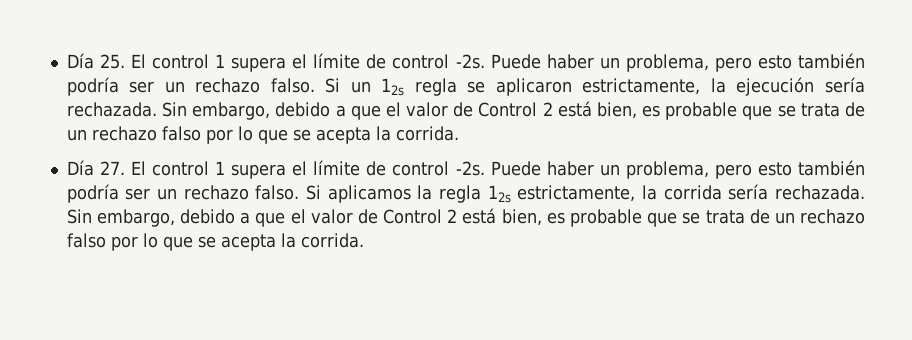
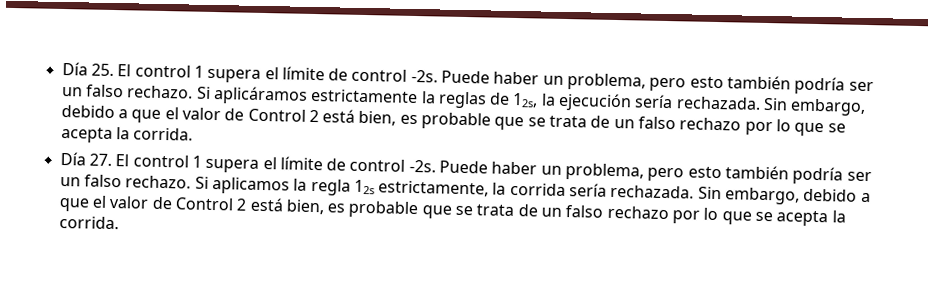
- Puede haber un problema, pero esto también podría ser un rechazo falso. Si un 12s regla se aplicaron estrictamente, la ejecución sería rechazada. Sin embargo, debido a que el valor de Control 2 está bien, es probable que se trata de un rechazo falso por lo que se acepta la corrida.
+ Puede haber un problema, pero esto también podría ser un falso rechazo. Si aplicáramos estrictamente la reglas de 12s, la ejecución sería rechazada. Sin embargo, debido a que el valor de Control 2 está bien, es probable que se trata de un falso rechazo por lo que se acepta la corrida.
- Día 27. El control 1 supera el límite de control -2s. Puede haber un problema, pero esto también podría ser un rechazo falso.
+ Día 27. El control 1 supera el límite de control -2s. Puede haber un problema, pero esto también podría ser un falso rechazo.
- Si aplicamos la regla 12s estrictamente, la corrida sería rechazada. Sin embargo, debido a que el valor de Control 2 está bien, es probable que se trata de un rechazo falso por lo que se acepta la corrida.
+ Si aplicamos la regla 12s estrictamente, la corrida sería rechazada. Sin embargo, debido a que el valor de Control 2 está bien, es probable que se trata de un falso rechazo por lo que se acepta la corrida.

